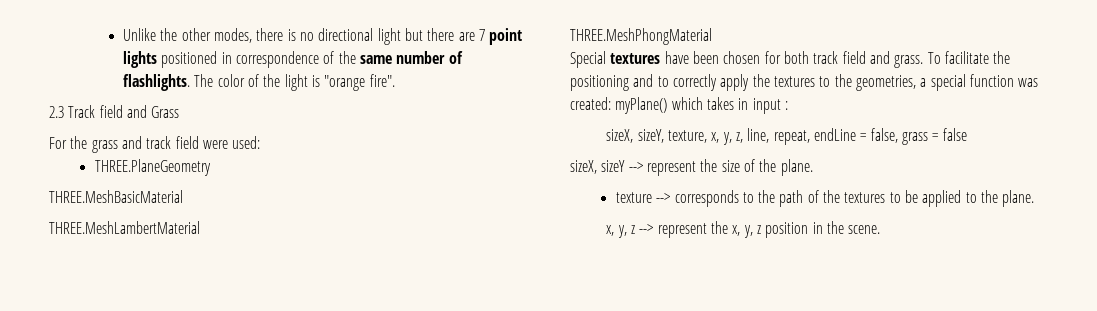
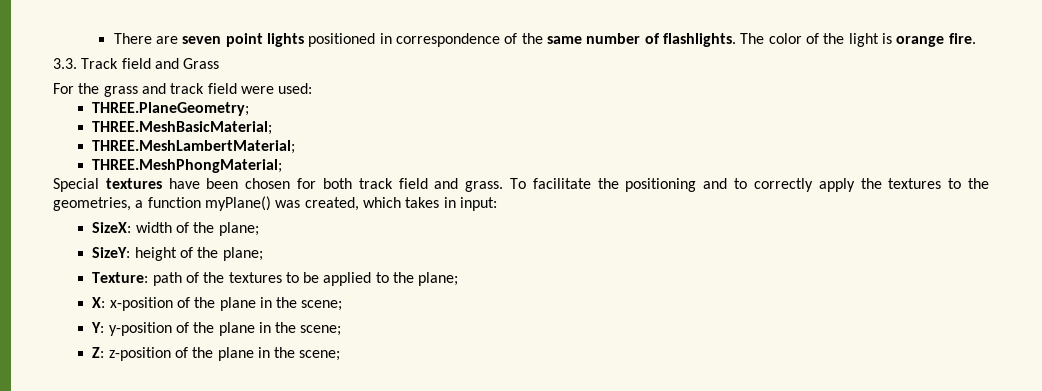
- Unlike the other modes, there is no directional light but there are 7 point lights positioned in correspondence of the same number of flashlights.
+ There are seven point lights positioned in correspondence of the same number of flashlights.
- The color of the light is "orange fire".
- 2.3 Track field and Grass
+ The color of the light is orange fire.
+ 3.3. Track field and Grass
- THREE.PlaneGeometry
- THREE.MeshBasicMaterial
- THREE.MeshLambertMaterial
- THREE.MeshPhongMaterial
+ THREE.PlaneGeometry;
+ THREE.MeshBasicMaterial;
+ THREE.MeshLambertMaterial;
+ THREE.MeshPhongMaterial;
- To facilitate the positioning and to correctly apply the textures to the geometries, a special function was created: myPlane() which takes in input :
- sizeX, sizeY, texture, x, y, z, line, repeat, endLine = false, grass = false
- sizeX, sizeY --> represent the size of the plane.
- texture --> corresponds to the path of the textures to be applied to the plane.
- x, y, z --> represent the x, y, z position in the scene.
+ To facilitate the positioning and to correctly apply the textures to the geometries, a function myPlane() was created, which takes in input:
+ SizeX: width of the plane;
+ SizeY: height of the plane;
+ Texture: path of the textures to be applied to the plane;
+ X: x-position of the plane in the scene;
+ Y: y-position of the plane in the scene;
+ Z: z-position of the plane in the scene;

